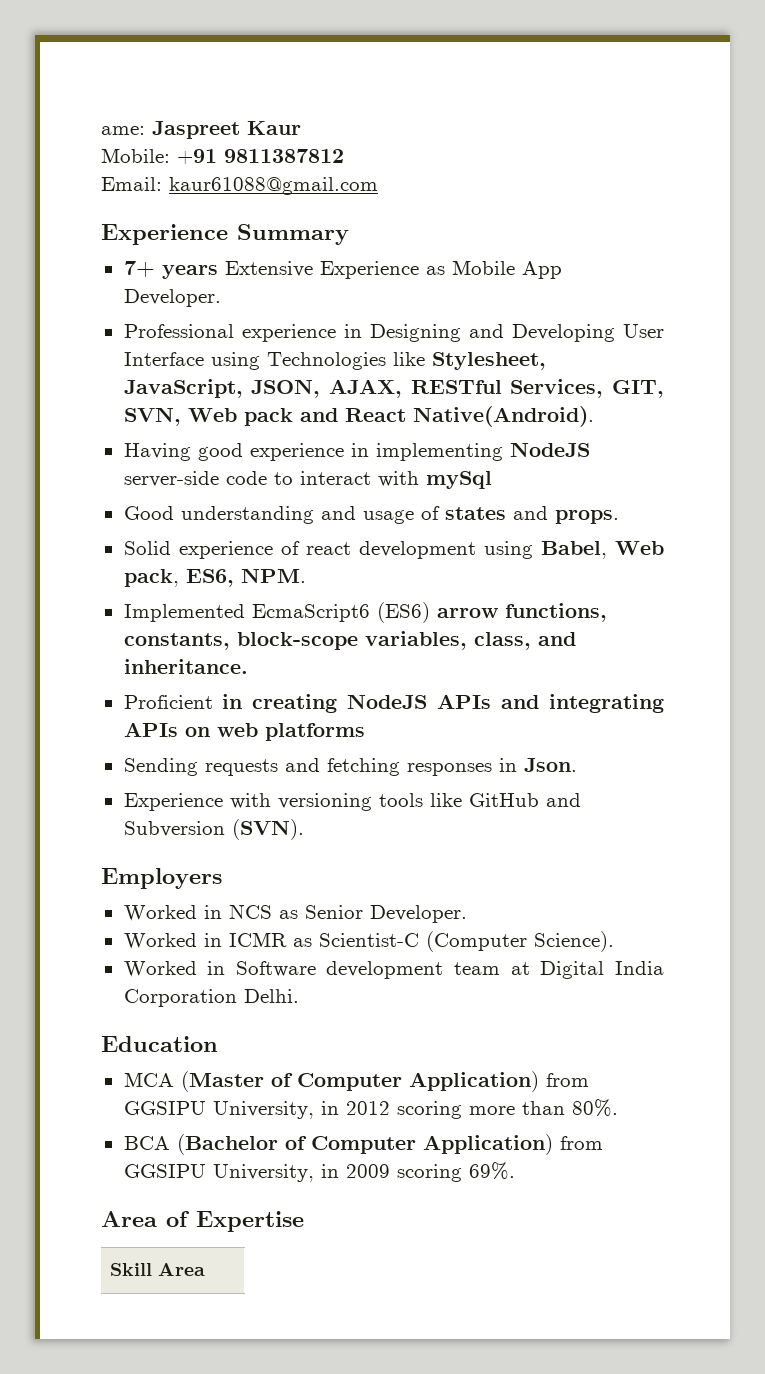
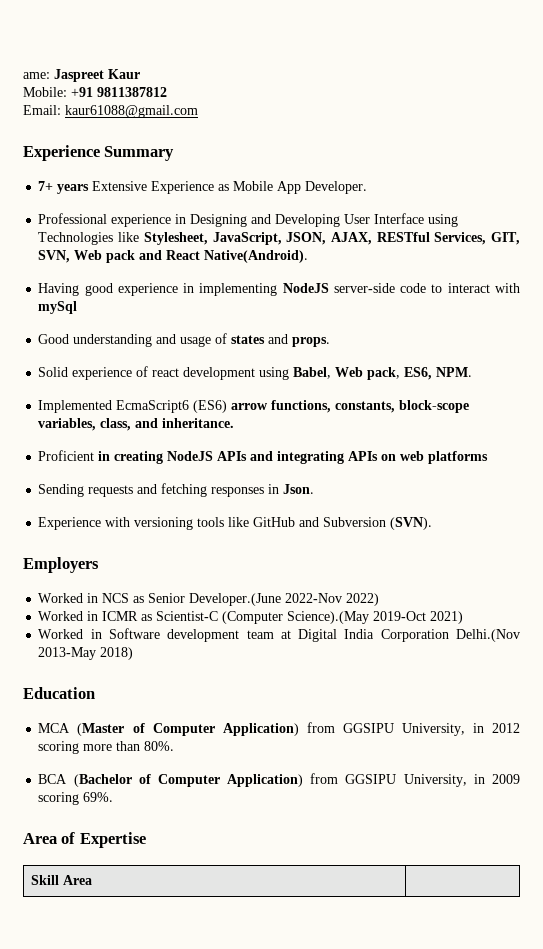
- Worked in NCS as Senior Developer.
+ Worked in NCS as Senior Developer.(June 2022-Nov 2022)
- Worked in ICMR as Scientist-C (Computer Science).
+ Worked in ICMR as Scientist-C (Computer Science).(May 2019-Oct 2021)
- Worked in Software development team at Digital India Corporation Delhi.
+ Worked in Software development team at Digital India Corporation Delhi.(Nov 2013-May 2018)

